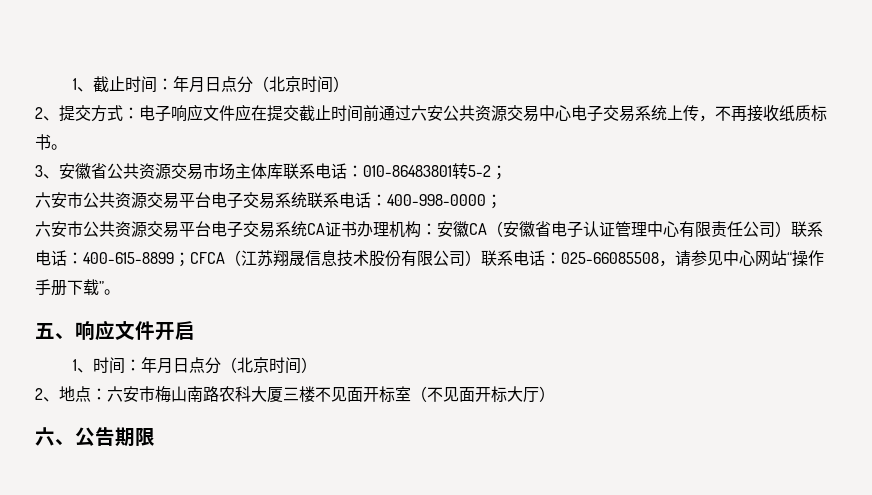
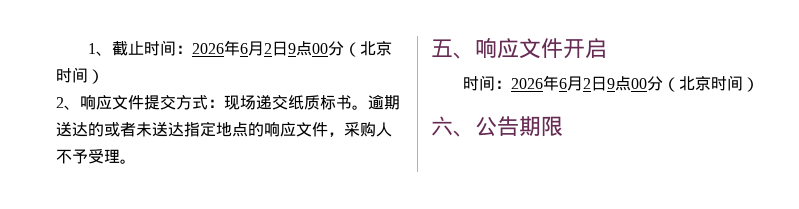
- 1、截止时间：年月日点分（北京时间）
- 2、提交方式：电子响应文件应在提交截止时间前通过六安公共资源交易中心电子交易系统上传，不再接收纸质标书。
- 3、安徽省公共资源交易市场主体库联系电话：010-86483801转5-2；
- 六安市公共资源交易平台电子交易系统联系电话：400-998-0000；
- 六安市公共资源交易平台电子交易系统CA证书办理机构：安徽CA（安徽省电子认证管理中心有限责任公司）联系电话：400-615-8899；CFCA（江苏翔晟信息技术股份有限公司）联系电话：025-66085508，请参见中心网站“操作手册下载”。
+ 1、截止时间：2026年6月2日9点00分（北京时间）
+ 2、响应文件提交方式：现场递交纸质标书。逾期送达的或者未送达指定地点的响应文件，采购人不予受理。
  五、响应文件开启
- 1、时间：年月日点分（北京时间）
- 2、地点：六安市梅山南路农科大厦三楼不见面开标室（不见面开标大厅）
+ 时间：2026年6月2日9点00分（北京时间）

